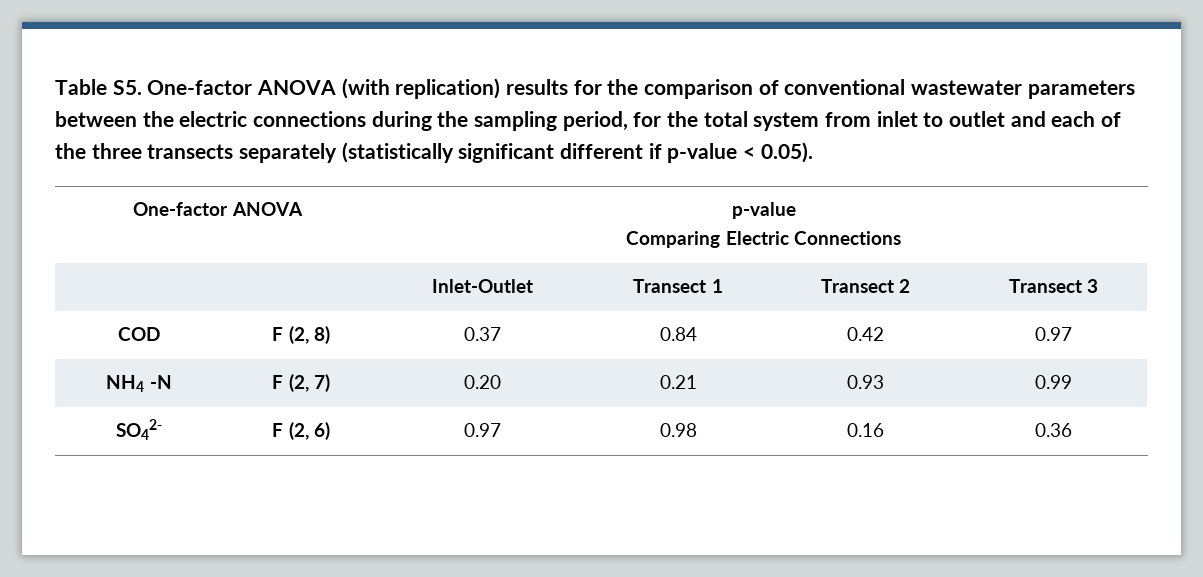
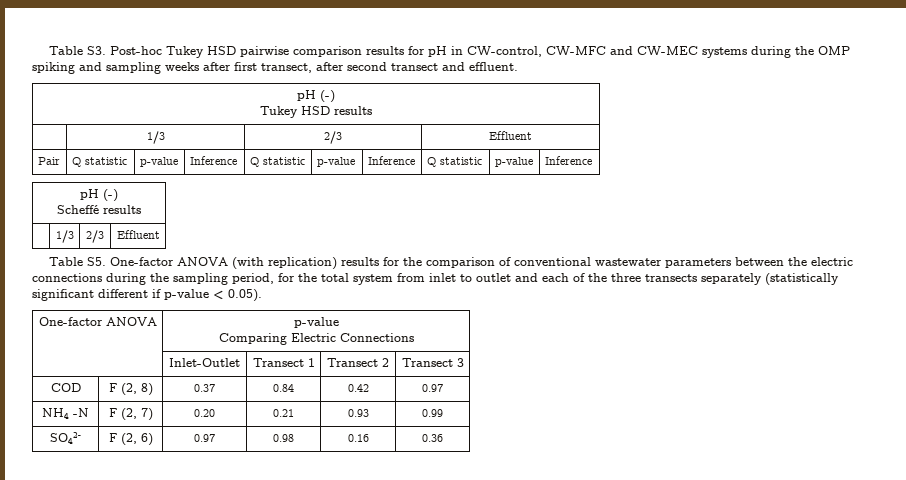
+ Table S3. Post-hoc Tukey HSD pairwise comparison results for pH in CW-control, CW-MFC and CW-MEC systems during the OMP spiking and sampling weeks after first transect, after second transect and effluent.
+ pH (-)
+ Tukey HSD results
+ | 1/3 | 2/3 | Effluent
+ Pair | Q statistic | p-value | Inference | Q statistic | p-value | Inference | Q statistic | p-value | Inference
+ pH (-)
+ Scheffé results
+ | 1/3 | 2/3 | Effluent

